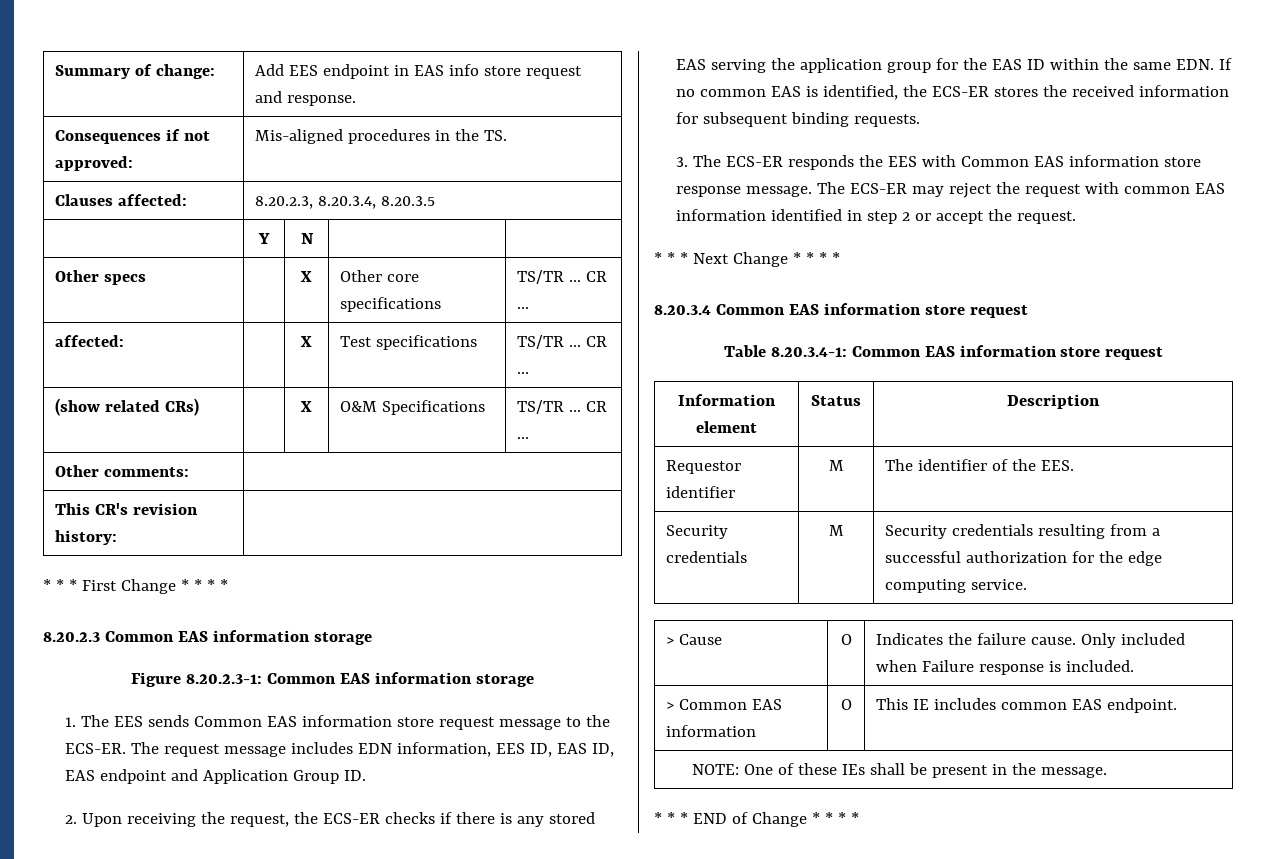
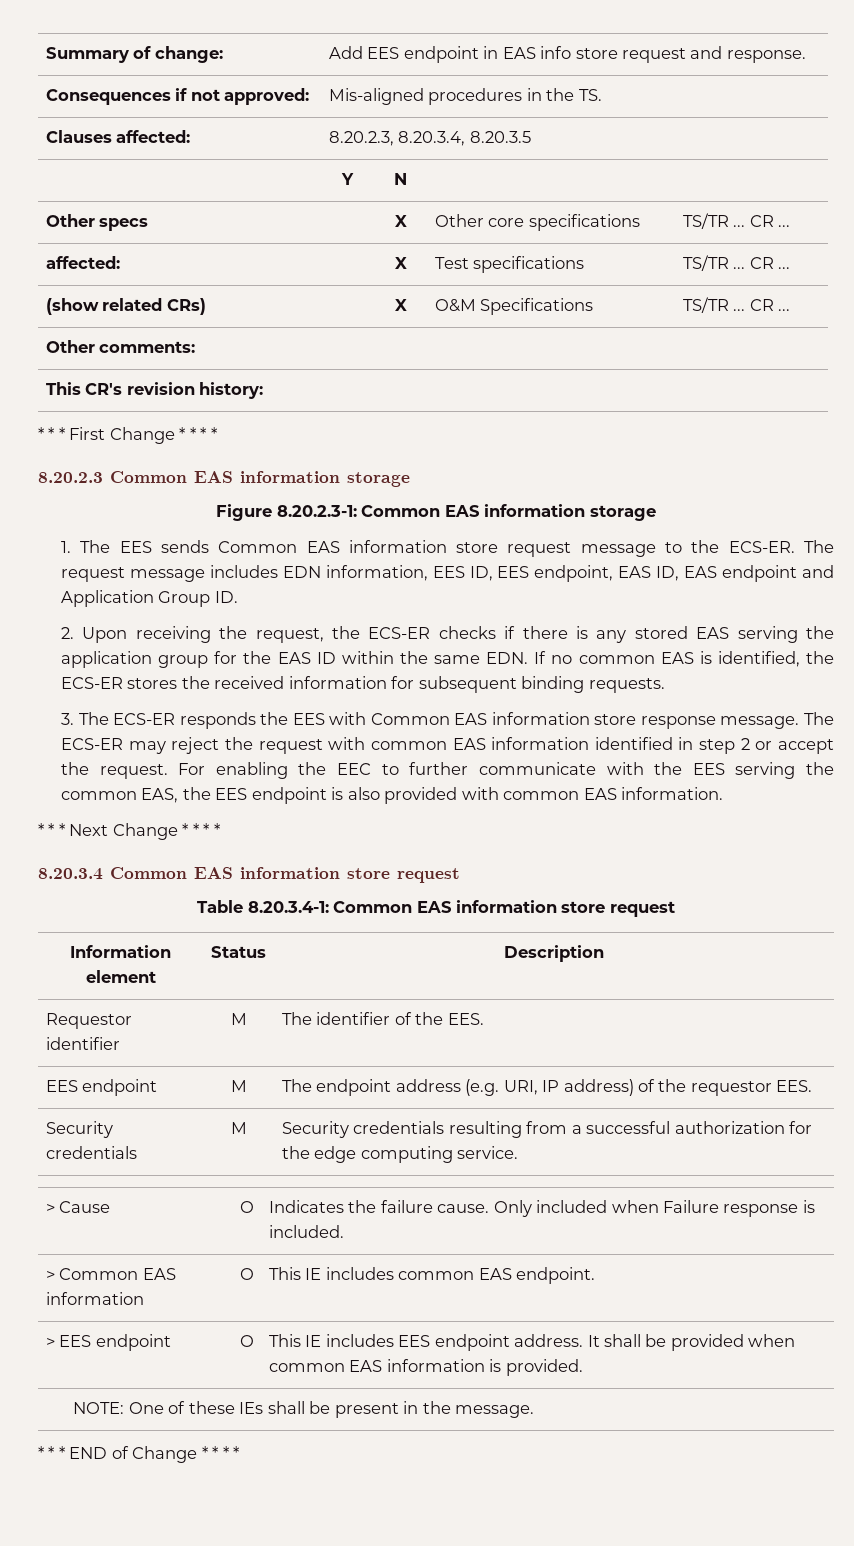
- The request message includes EDN information, EES ID, EAS ID, EAS endpoint and Application Group ID.
+ The request message includes EDN information, EES ID, EES endpoint, EAS ID, EAS endpoint and Application Group ID.
+ For enabling the EEC to further communicate with the EES serving the common EAS, the EES endpoint is also provided with common EAS information.
+ EES endpoint | M | The endpoint address (e.g. URI, IP address) of the requestor EES.
+ > EES endpoint | O | This IE includes EES endpoint address. It shall be provided when common EAS information is provided.

